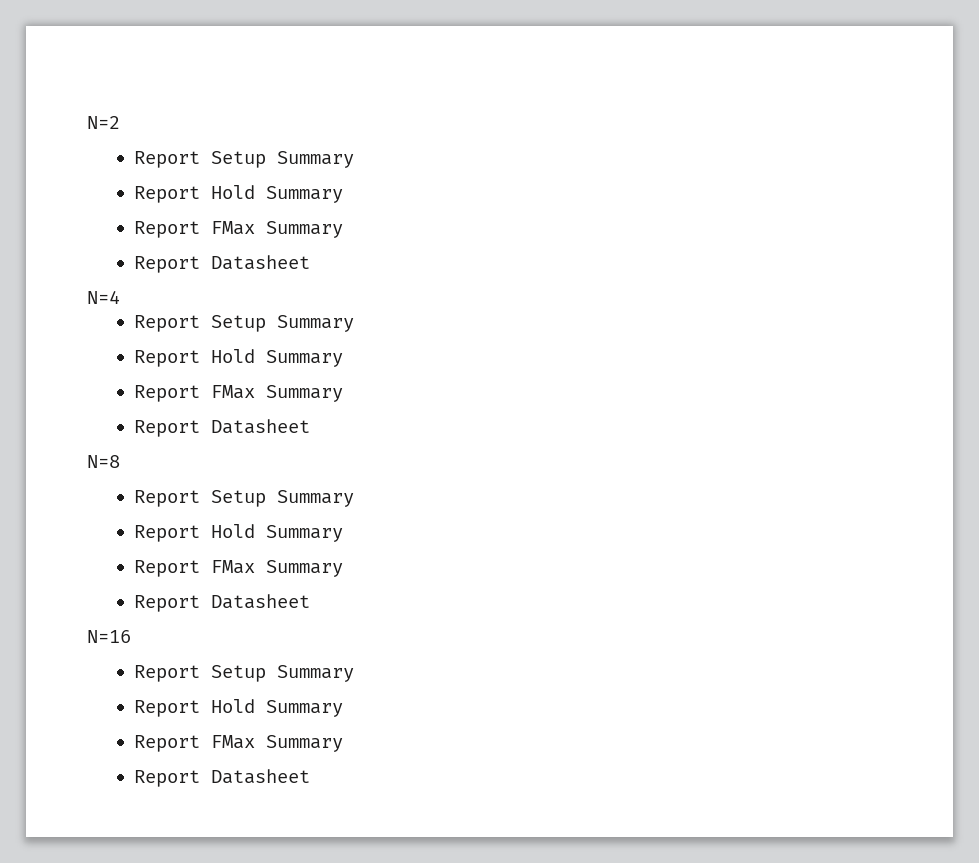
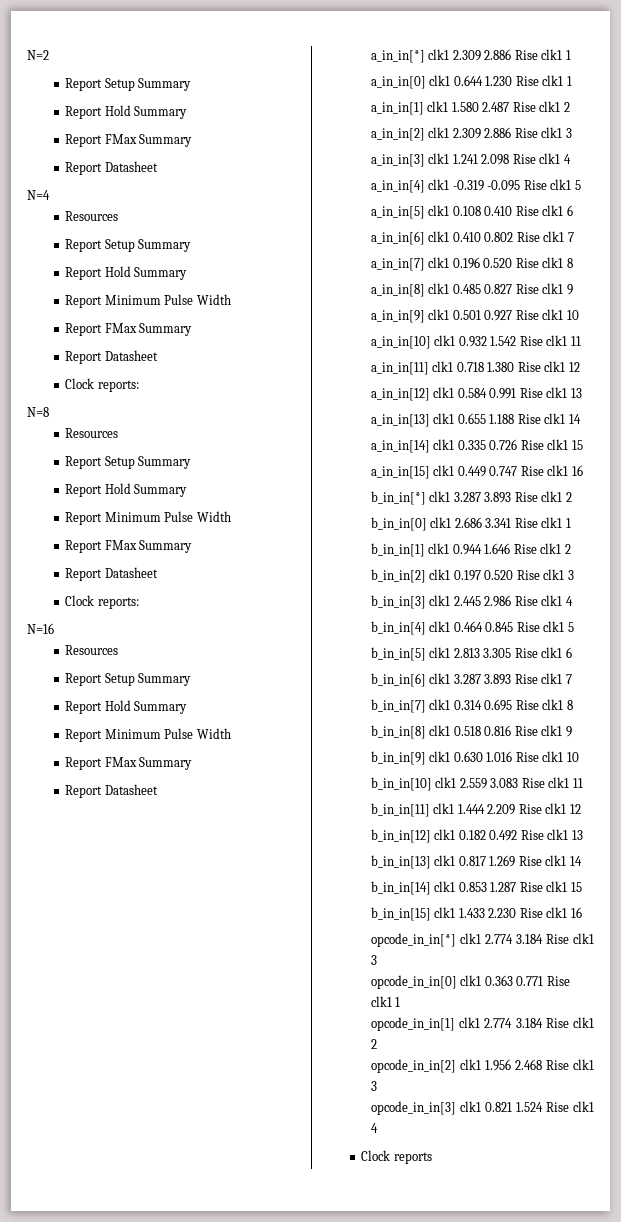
  N=4
+ Resources
  Report Setup Summary
  Report Hold Summary
+ Report Minimum Pulse Width
  Report FMax Summary
  Report Datasheet
+ Clock reports:
  N=8
+ Resources
  Report Setup Summary
  Report Hold Summary
+ Report Minimum Pulse Width
  Report FMax Summary
  Report Datasheet
+ Clock reports:
  N=16
+ Resources
  Report Setup Summary
  Report Hold Summary
+ Report Minimum Pulse Width
  Report FMax Summary
  Report Datasheet
+ a_in_in[*] clk1 2.309 2.886 Rise clk1 1
+ a_in_in[0] clk1 0.644 1.230 Rise clk1 1
+ a_in_in[1] clk1 1.580 2.487 Rise clk1 2
+ a_in_in[2] clk1 2.309 2.886 Rise clk1 3
+ a_in_in[3] clk1 1.241 2.098 Rise clk1 4
+ a_in_in[4] clk1 -0.319 -0.095 Rise clk1 5
+ a_in_in[5] clk1 0.108 0.410 Rise clk1 6
+ a_in_in[6] clk1 0.410 0.802 Rise clk1 7
+ a_in_in[7] clk1 0.196 0.520 Rise clk1 8
+ a_in_in[8] clk1 0.485 0.827 Rise clk1 9
+ a_in_in[9] clk1 0.501 0.927 Rise clk1 10
+ a_in_in[10] clk1 0.932 1.542 Rise clk1 11
+ a_in_in[11] clk1 0.718 1.380 Rise clk1 12
+ a_in_in[12] clk1 0.584 0.991 Rise clk1 13
+ a_in_in[13] clk1 0.655 1.188 Rise clk1 14
+ a_in_in[14] clk1 0.335 0.726 Rise clk1 15
+ a_in_in[15] clk1 0.449 0.747 Rise clk1 16
+ b_in_in[*] clk1 3.287 3.893 Rise clk1 2
+ b_in_in[0] clk1 2.686 3.341 Rise clk1 1
+ b_in_in[1] clk1 0.944 1.646 Rise clk1 2
+ b_in_in[2] clk1 0.197 0.520 Rise clk1 3
+ b_in_in[3] clk1 2.445 2.986 Rise clk1 4
+ b_in_in[4] clk1 0.464 0.845 Rise clk1 5
+ b_in_in[5] clk1 2.813 3.305 Rise clk1 6
+ b_in_in[6] clk1 3.287 3.893 Rise clk1 7
+ b_in_in[7] clk1 0.314 0.695 Rise clk1 8
+ b_in_in[8] clk1 0.518 0.816 Rise clk1 9
+ b_in_in[9] clk1 0.630 1.016 Rise clk1 10
+ b_in_in[10] clk1 2.559 3.083 Rise clk1 11
+ b_in_in[11] clk1 1.444 2.209 Rise clk1 12
+ b_in_in[12] clk1 0.182 0.492 Rise clk1 13
+ b_in_in[13] clk1 0.817 1.269 Rise clk1 14
+ b_in_in[14] clk1 0.853 1.287 Rise clk1 15
+ b_in_in[15] clk1 1.433 2.230 Rise clk1 16
+ opcode_in_in[*] clk1 2.774 3.184 Rise clk1 3
+ opcode_in_in[0] clk1 0.363 0.771 Rise clk1 1
+ opcode_in_in[1] clk1 2.774 3.184 Rise clk1 2
+ opcode_in_in[2] clk1 1.956 2.468 Rise clk1 3
+ opcode_in_in[3] clk1 0.821 1.524 Rise clk1 4
+ Clock reports

